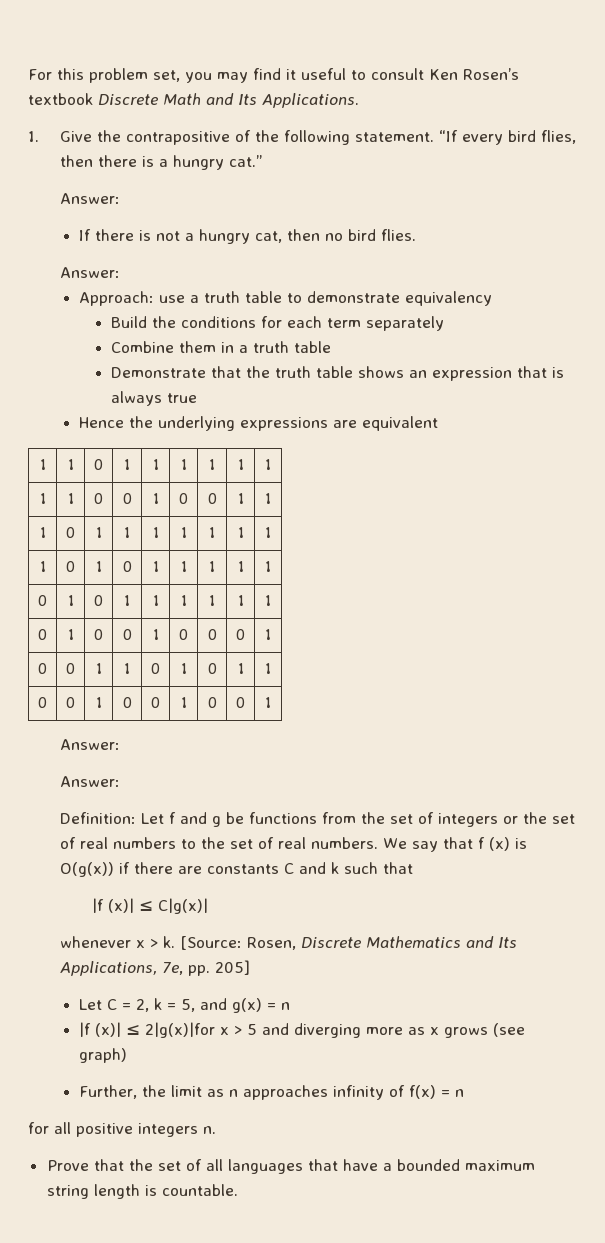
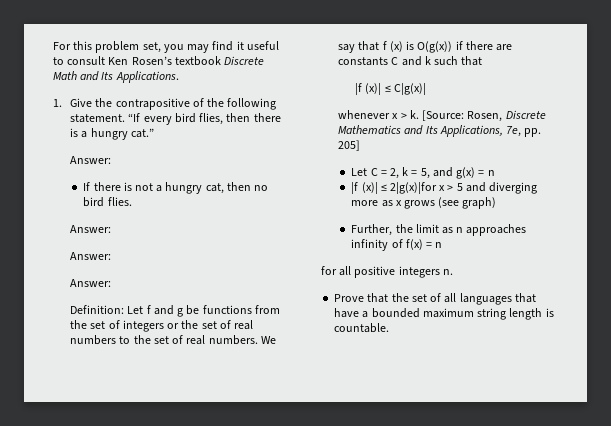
- Approach: use a truth table to demonstrate equivalency
- Build the conditions for each term separately
- Combine them in a truth table
- Demonstrate that the truth table shows an expression that is always true
- Hence the underlying expressions are equivalent
- 1 | 1 | 0 | 1 | 1 | 1 | 1 | 1 | 1
- 1 | 1 | 0 | 0 | 1 | 0 | 0 | 1 | 1
- 1 | 0 | 1 | 1 | 1 | 1 | 1 | 1 | 1
- 1 | 0 | 1 | 0 | 1 | 1 | 1 | 1 | 1
- 0 | 1 | 0 | 1 | 1 | 1 | 1 | 1 | 1
- 0 | 1 | 0 | 0 | 1 | 0 | 0 | 0 | 1
- 0 | 0 | 1 | 1 | 0 | 1 | 0 | 1 | 1
- 0 | 0 | 1 | 0 | 0 | 1 | 0 | 0 | 1

